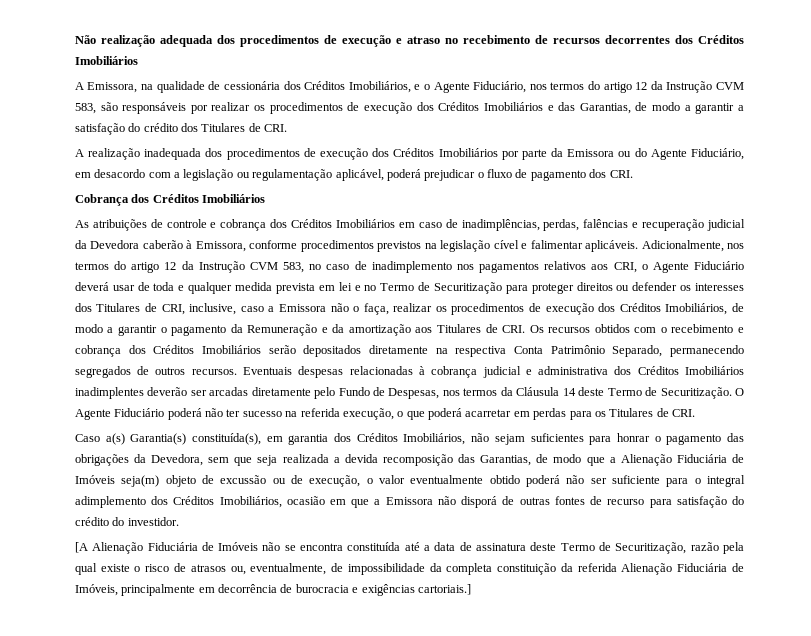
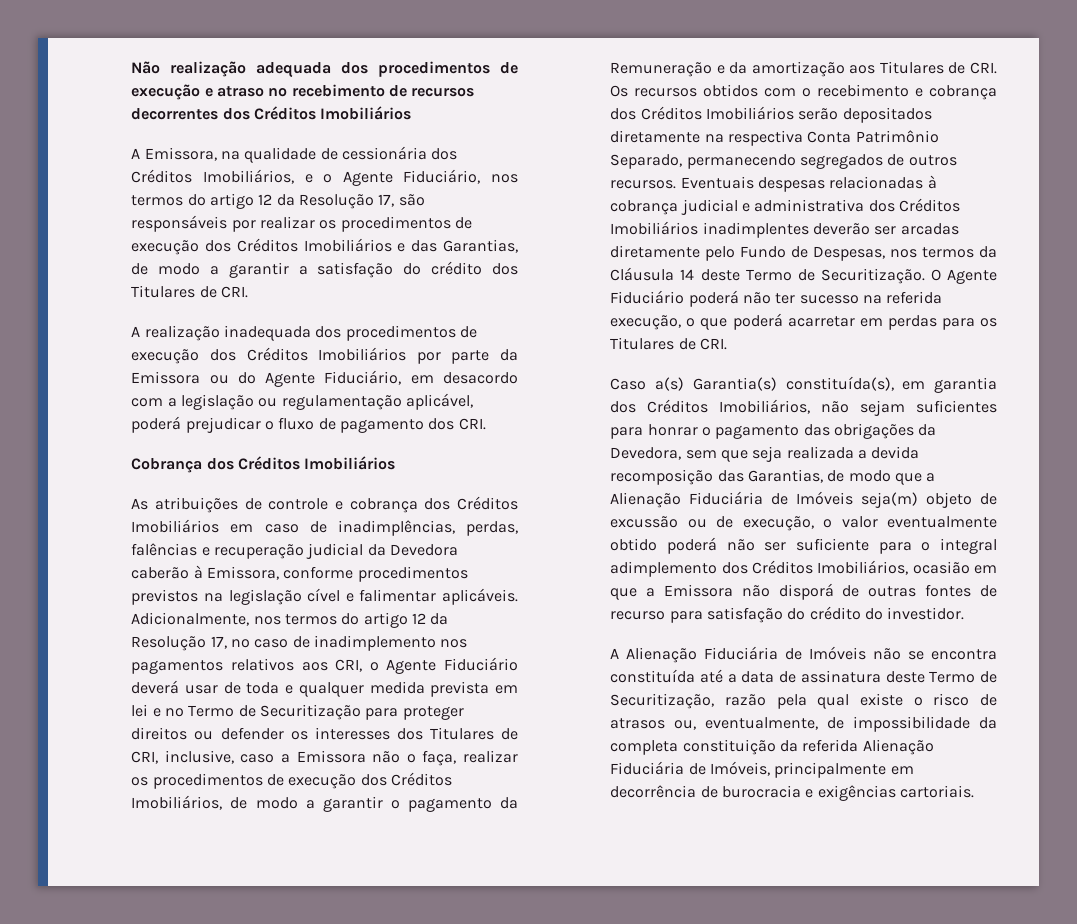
- A Emissora, na qualidade de cessionária dos Créditos Imobiliários, e o Agente Fiduciário, nos termos do artigo 12 da Instrução CVM 583, são responsáveis por realizar os procedimentos de execução dos Créditos Imobiliários e das Garantias, de modo a garantir a satisfação do crédito dos Titulares de CRI.
+ A Emissora, na qualidade de cessionária dos Créditos Imobiliários, e o Agente Fiduciário, nos termos do artigo 12 da Resolução 17, são responsáveis por realizar os procedimentos de execução dos Créditos Imobiliários e das Garantias, de modo a garantir a satisfação do crédito dos Titulares de CRI.
- Adicionalmente, nos termos do artigo 12 da Instrução CVM 583, no caso de inadimplemento nos pagamentos relativos aos CRI, o Agente Fiduciário deverá usar de toda e qualquer medida prevista em lei e no Termo de Securitização para proteger direitos ou defender os interesses dos Titulares de CRI, inclusive, caso a Emissora não o faça, realizar os procedimentos de execução dos Créditos Imobiliários, de modo a garantir o pagamento da Remuneração e da amortização aos Titulares de CRI. Os recursos obtidos com o recebimento e cobrança dos Créditos Imobiliários serão depositados diretamente na respectiva Conta Patrimônio Separado, permanecendo segregados de outros recursos.
+ Adicionalmente, nos termos do artigo 12 da Resolução 17, no caso de inadimplemento nos pagamentos relativos aos CRI, o Agente Fiduciário deverá usar de toda e qualquer medida prevista em lei e no Termo de Securitização para proteger direitos ou defender os interesses dos Titulares de CRI, inclusive, caso a Emissora não o faça, realizar os procedimentos de execução dos Créditos Imobiliários, de modo a garantir o pagamento da Remuneração e da amortização aos Titulares de CRI. Os recursos obtidos com o recebimento e cobrança dos Créditos Imobiliários serão depositados diretamente na respectiva Conta Patrimônio Separado, permanecendo segregados de outros recursos.
- [A Alienação Fiduciária de Imóveis não se encontra constituída até a data de assinatura deste Termo de Securitização, razão pela qual existe o risco de atrasos ou, eventualmente, de impossibilidade da completa constituição da referida Alienação Fiduciária de Imóveis, principalmente em decorrência de burocracia e exigências cartoriais.]
+ A Alienação Fiduciária de Imóveis não se encontra constituída até a data de assinatura deste Termo de Securitização, razão pela qual existe o risco de atrasos ou, eventualmente, de impossibilidade da completa constituição da referida Alienação Fiduciária de Imóveis, principalmente em decorrência de burocracia e exigências cartoriais.

